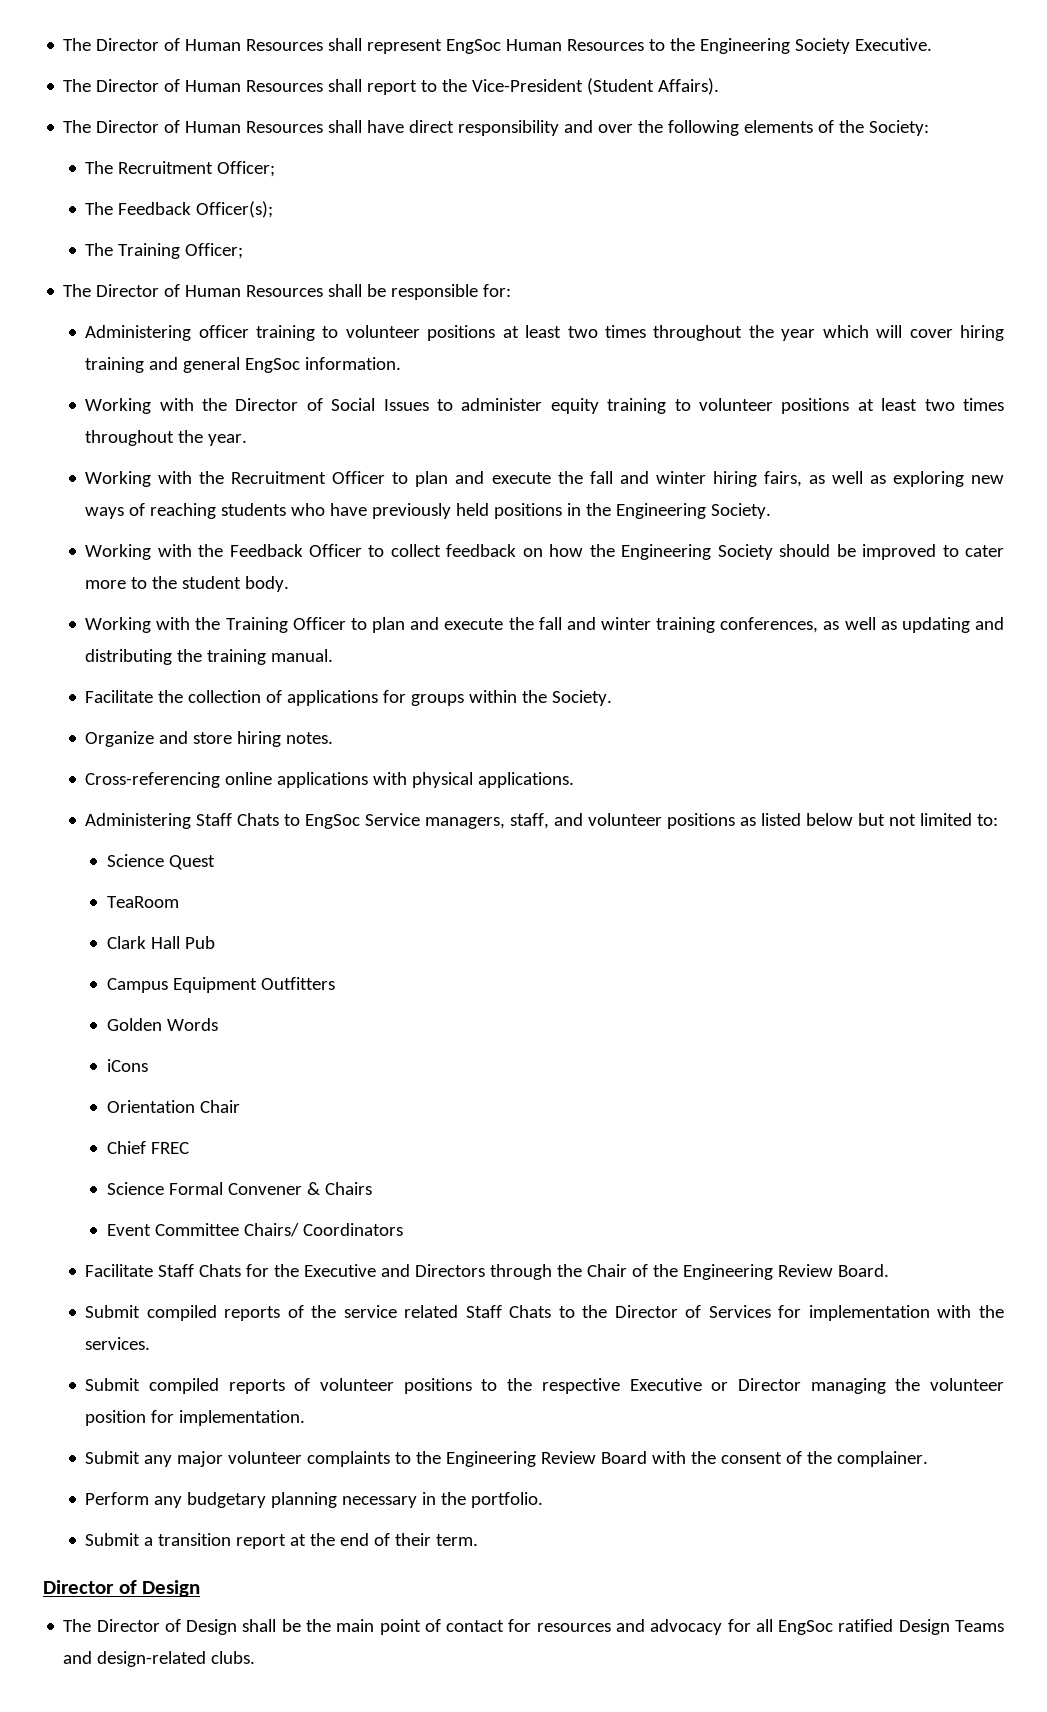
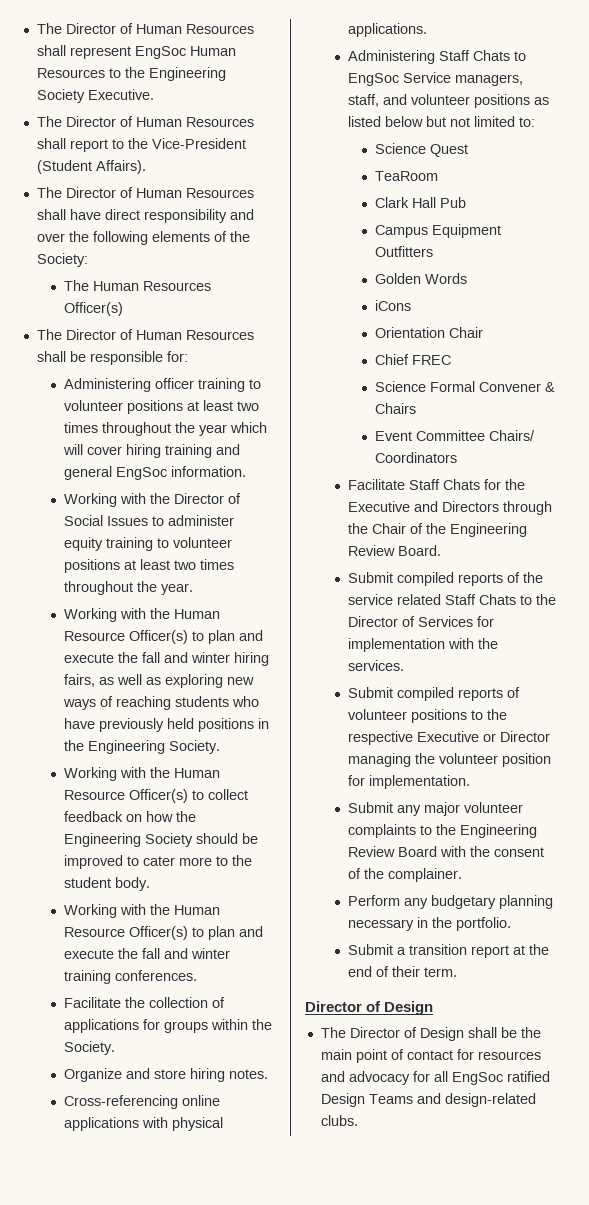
- The Recruitment Officer;
- The Feedback Officer(s);
- The Training Officer;
+ The Human Resources Officer(s)
- Working with the Recruitment Officer to plan and execute the fall and winter hiring fairs, as well as exploring new ways of reaching students who have previously held positions in the Engineering Society.
+ Working with the Human Resource Officer(s) to plan and execute the fall and winter hiring fairs, as well as exploring new ways of reaching students who have previously held positions in the Engineering Society.
- Working with the Feedback Officer to collect feedback on how the Engineering Society should be improved to cater more to the student body.
+ Working with the Human Resource Officer(s) to collect feedback on how the Engineering Society should be improved to cater more to the student body.
- Working with the Training Officer to plan and execute the fall and winter training conferences, as well as updating and distributing the training manual.
+ Working with the Human Resource Officer(s) to plan and execute the fall and winter training conferences.

